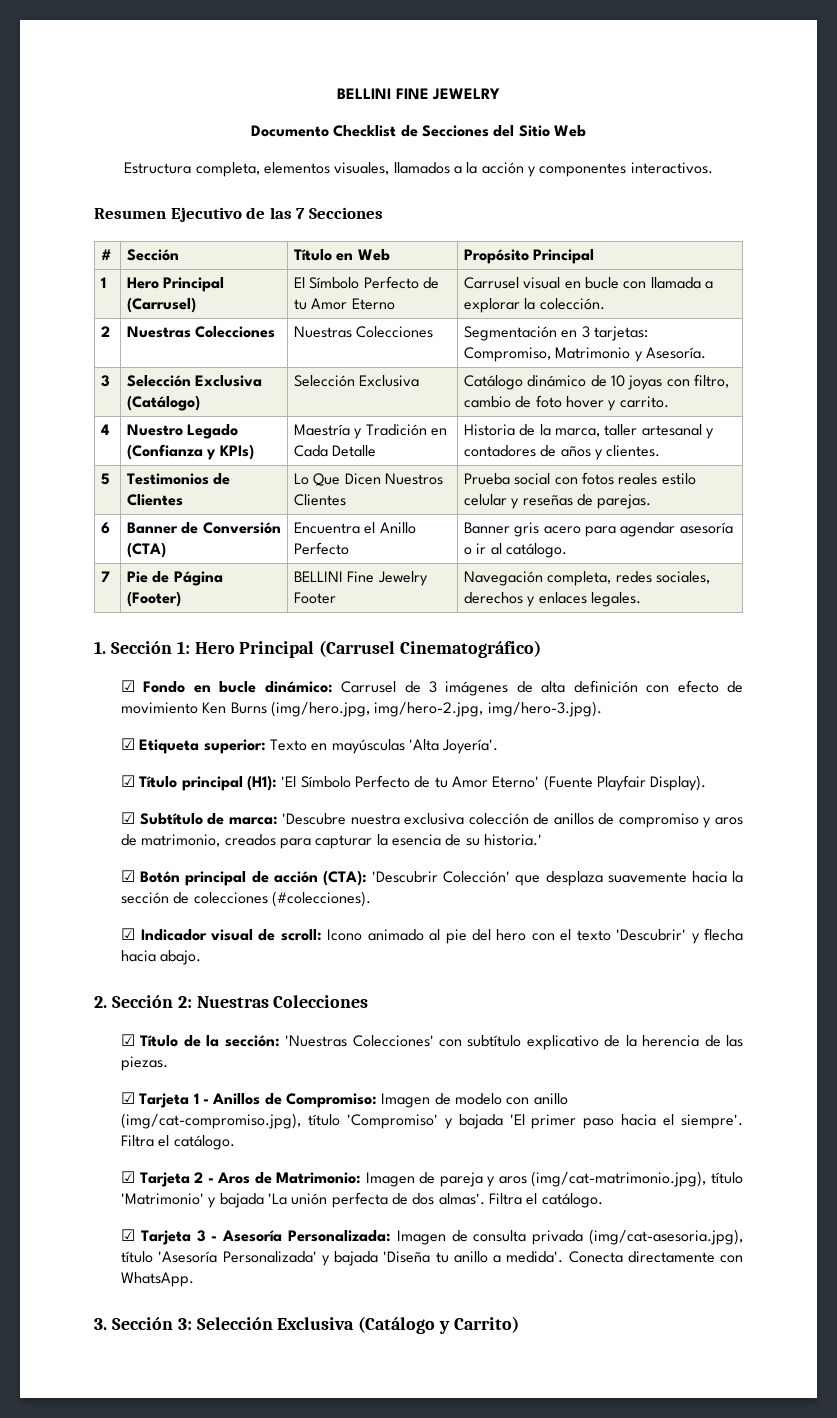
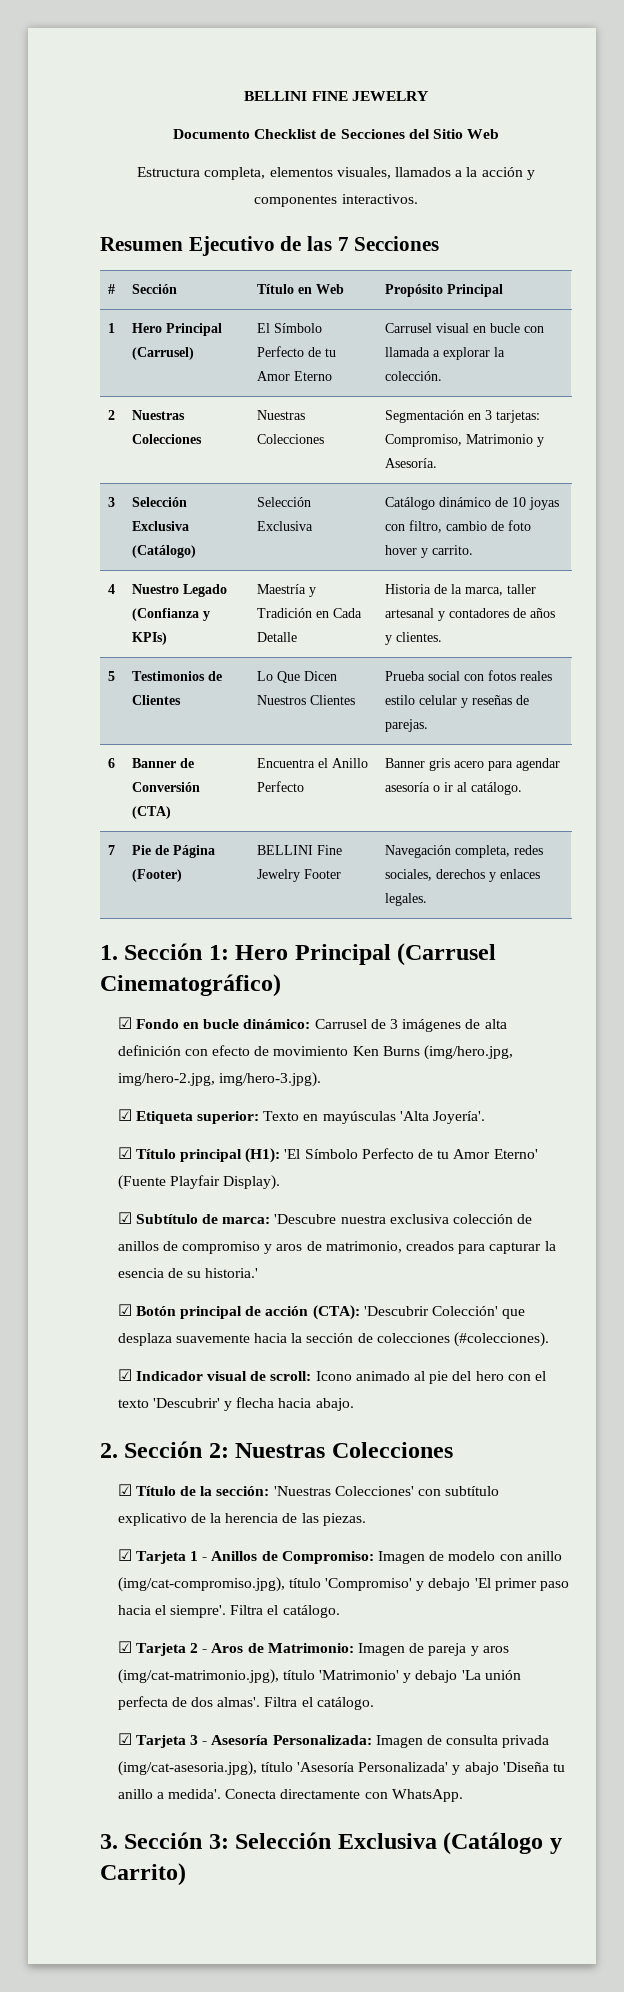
- ☑ Tarjeta 1 - Anillos de Compromiso: Imagen de modelo con anillo (img/cat-compromiso.jpg), título 'Compromiso' y bajada 'El primer paso hacia el siempre'.
+ ☑ Tarjeta 1 - Anillos de Compromiso: Imagen de modelo con anillo (img/cat-compromiso.jpg), título 'Compromiso' y debajo 'El primer paso hacia el siempre'.
- ☑ Tarjeta 2 - Aros de Matrimonio: Imagen de pareja y aros (img/cat-matrimonio.jpg), título 'Matrimonio' y bajada 'La unión perfecta de dos almas'.
+ ☑ Tarjeta 2 - Aros de Matrimonio: Imagen de pareja y aros (img/cat-matrimonio.jpg), título 'Matrimonio' y debajo 'La unión perfecta de dos almas'.
- ☑ Tarjeta 3 - Asesoría Personalizada: Imagen de consulta privada (img/cat-asesoria.jpg), título 'Asesoría Personalizada' y bajada 'Diseña tu anillo a medida'.
+ ☑ Tarjeta 3 - Asesoría Personalizada: Imagen de consulta privada (img/cat-asesoria.jpg), título 'Asesoría Personalizada' y abajo 'Diseña tu anillo a medida'.

